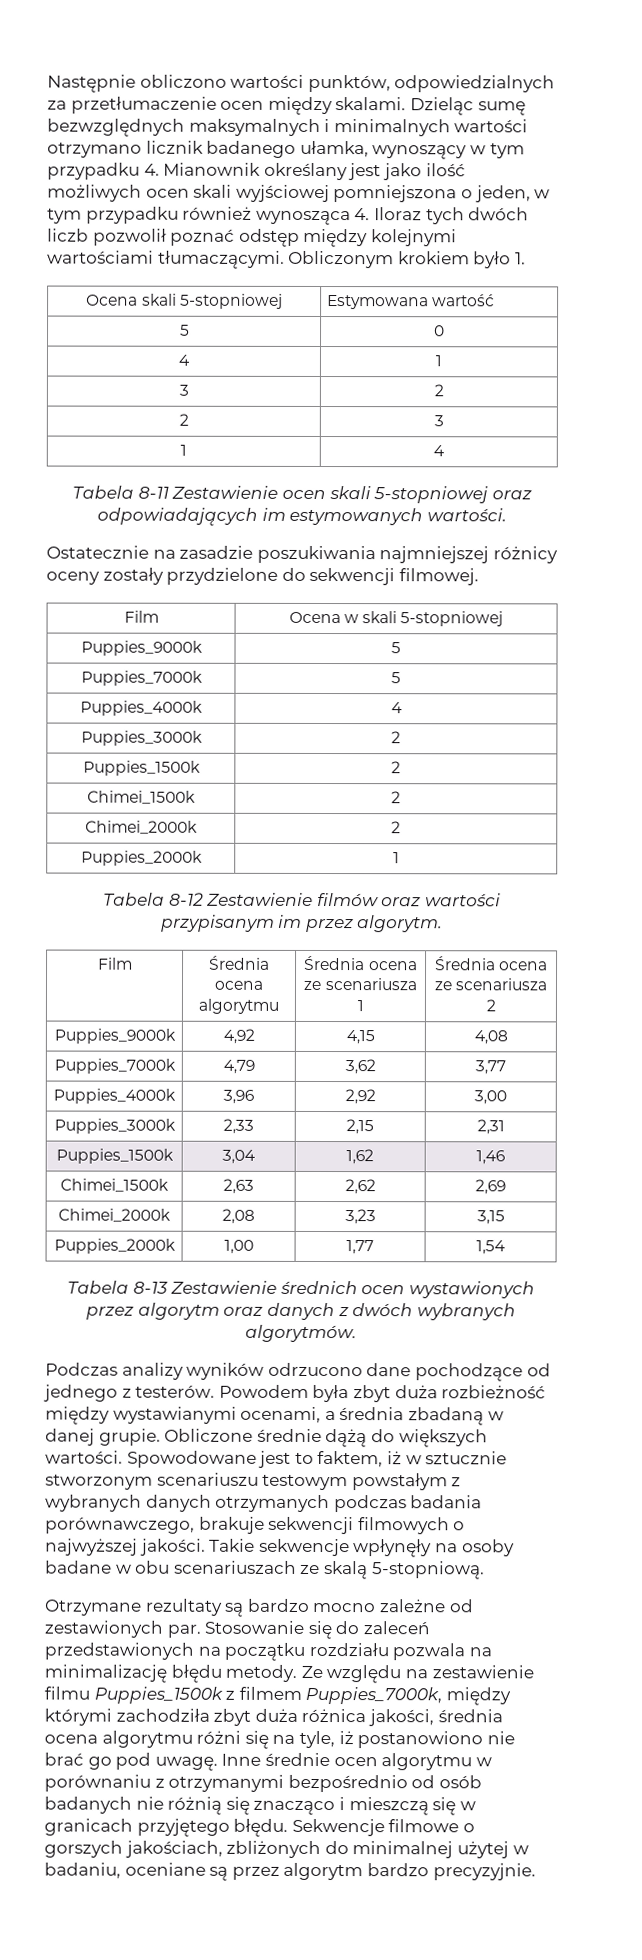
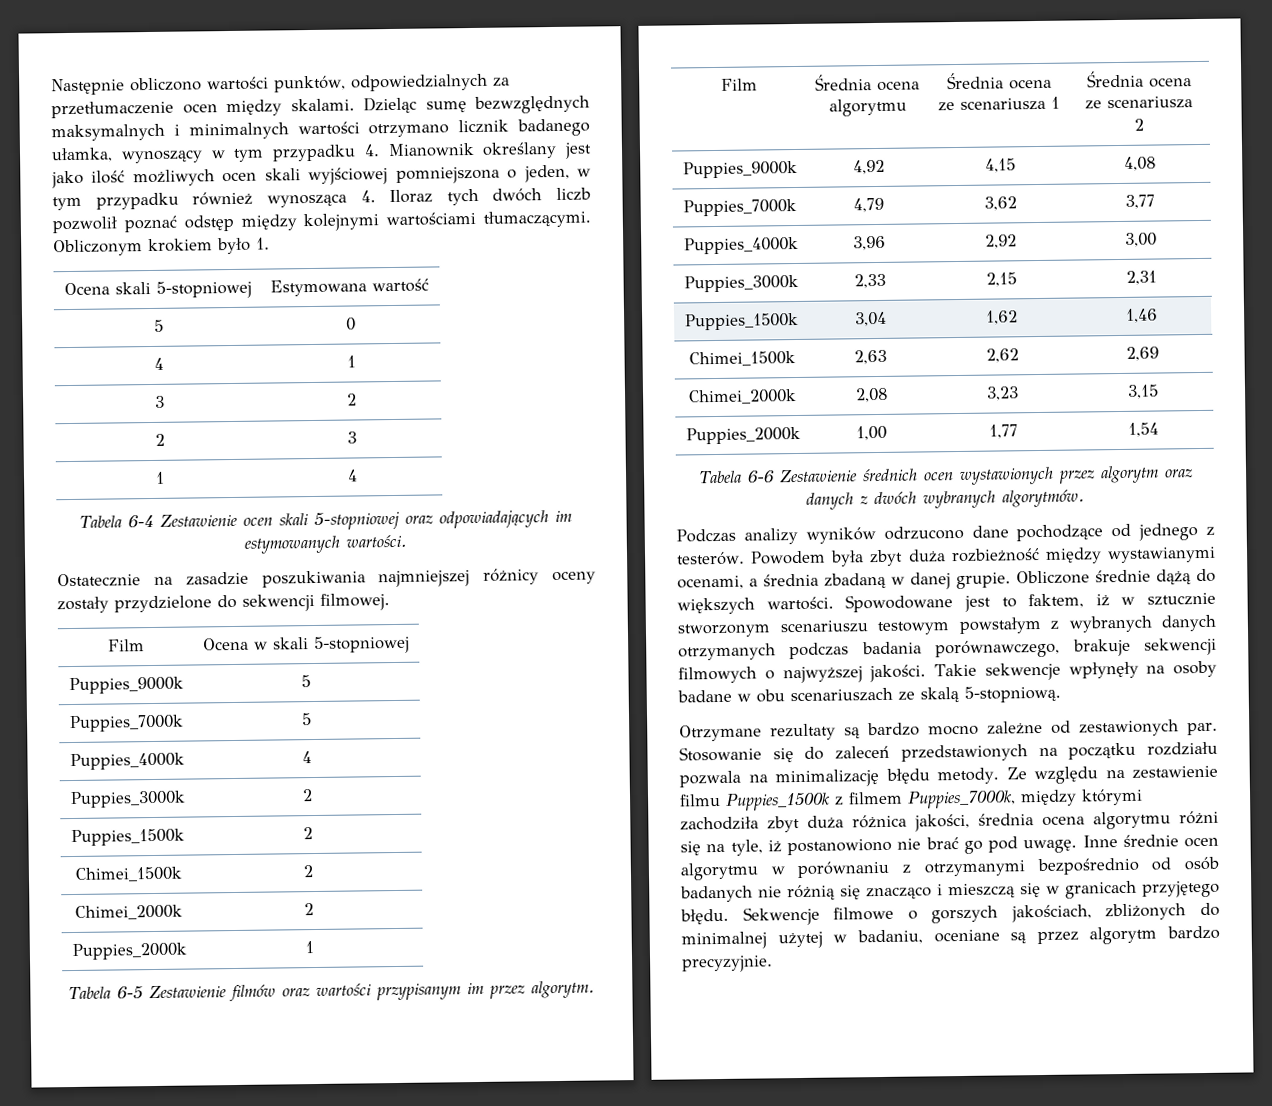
- Tabela 8-11 Zestawienie ocen skali 5-stopniowej oraz odpowiadających im estymowanych wartości.
+ Tabela 6-4 Zestawienie ocen skali 5-stopniowej oraz odpowiadających im estymowanych wartości.
- Tabela 8-12 Zestawienie filmów oraz wartości przypisanym im przez algorytm.
+ Tabela 6-5 Zestawienie filmów oraz wartości przypisanym im przez algorytm.
- Tabela 8-13 Zestawienie średnich ocen wystawionych przez algorytm oraz danych z dwóch wybranych algorytmów.
+ Tabela 6-6 Zestawienie średnich ocen wystawionych przez algorytm oraz danych z dwóch wybranych algorytmów.

